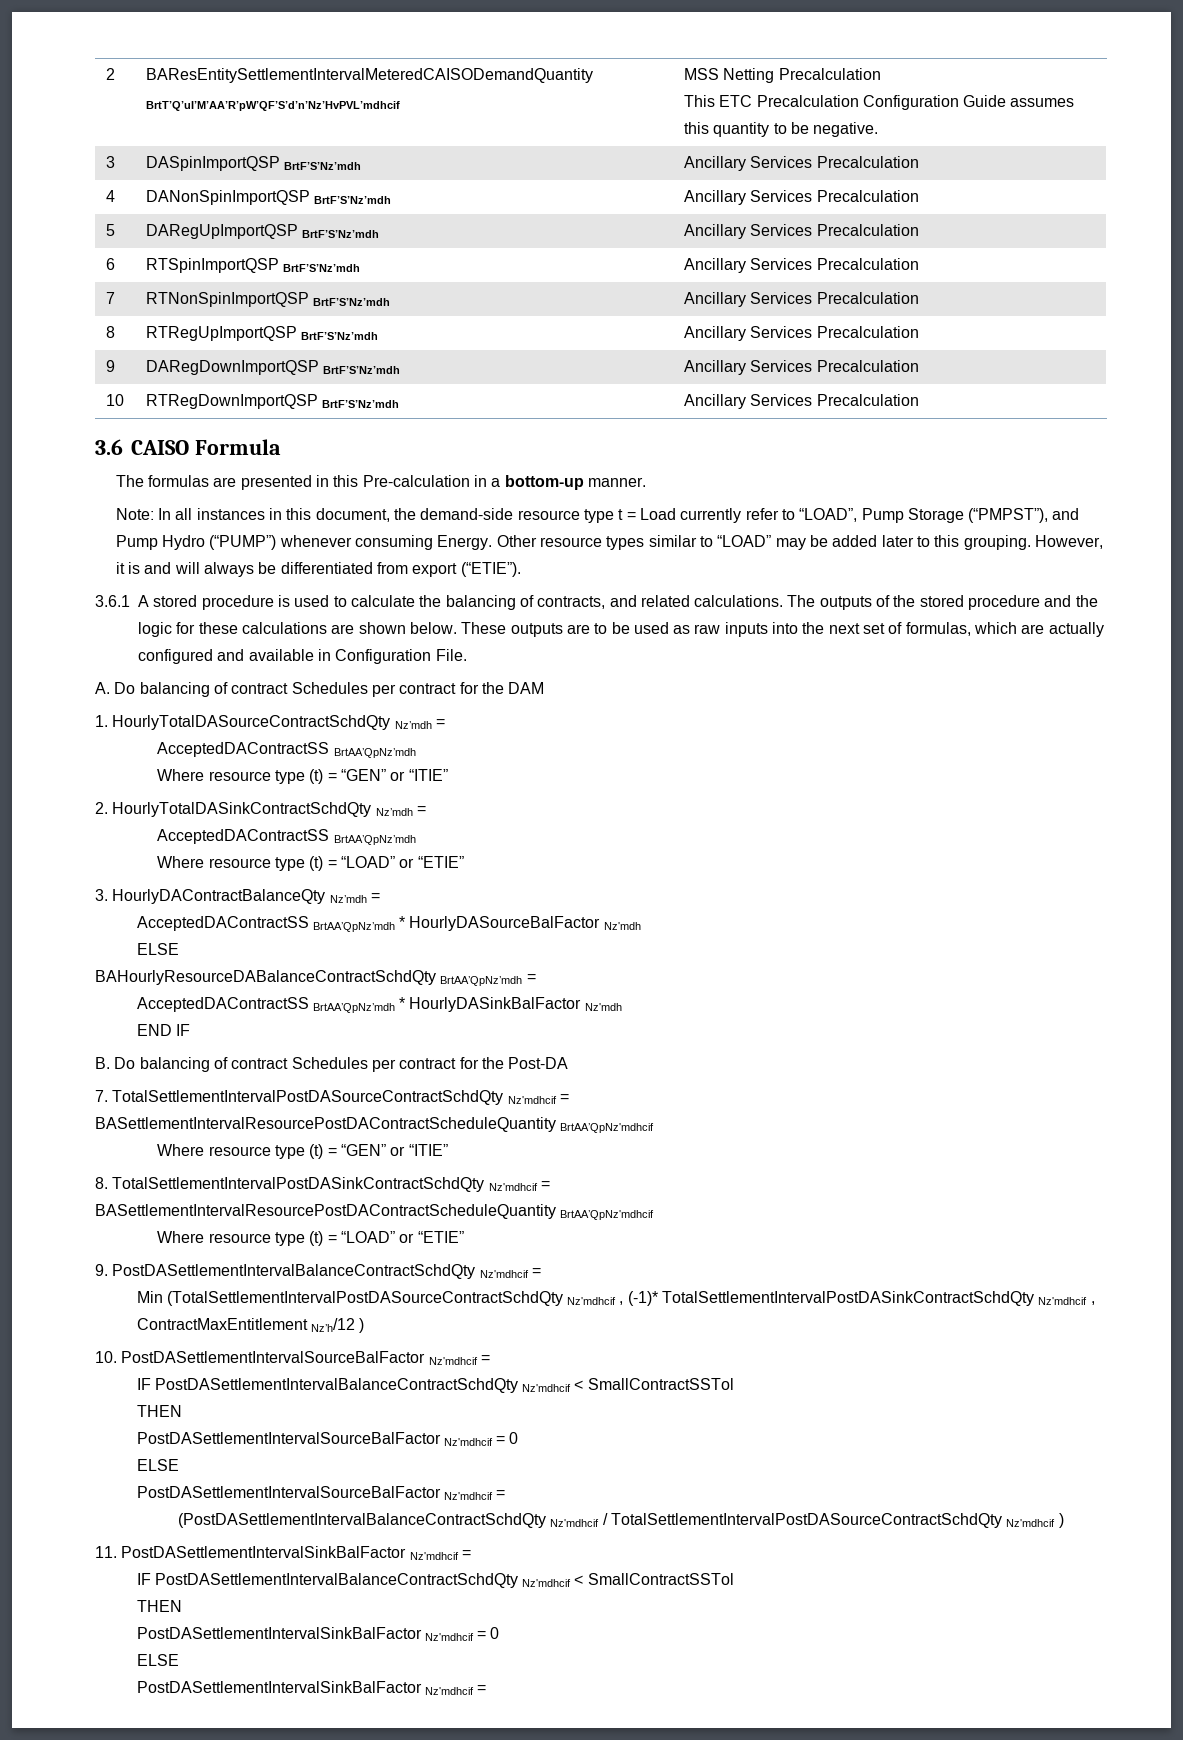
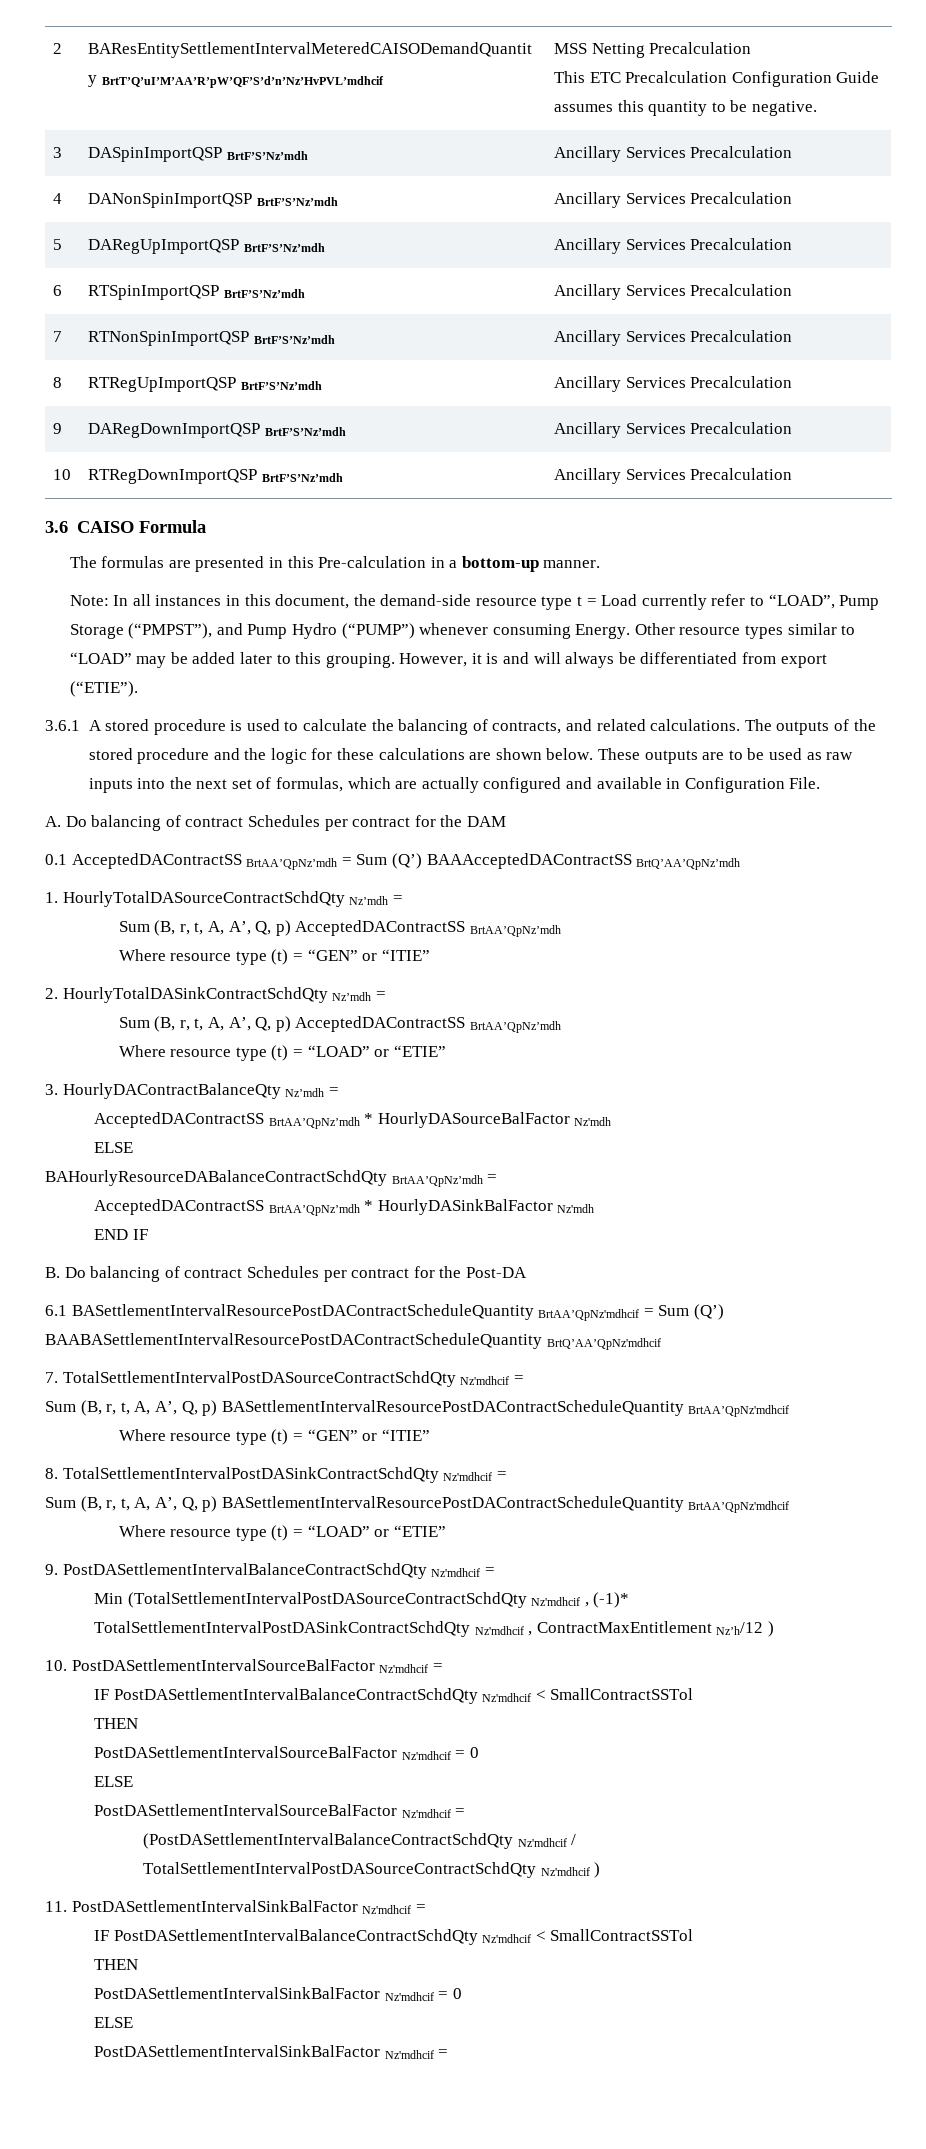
+ 0.1 AcceptedDAContractSS BrtAA’QpNz’mdh = Sum (Q’) BAAAcceptedDAContractSS BrtQ’AA’QpNz’mdh
  1. HourlyTotalDASourceContractSchdQty Nz’mdh =
- AcceptedDAContractSS BrtAA’QpNz’mdh
+ Sum (B, r, t, A, A’, Q, p) AcceptedDAContractSS BrtAA’QpNz’mdh
  2. HourlyTotalDASinkContractSchdQty Nz’mdh =
- AcceptedDAContractSS BrtAA’QpNz’mdh
+ Sum (B, r, t, A, A’, Q, p) AcceptedDAContractSS BrtAA’QpNz’mdh
+ 6.1 BASettlementIntervalResourcePostDAContractScheduleQuantity BrtAA’QpNz'mdhcif = Sum (Q’) BAABASettlementIntervalResourcePostDAContractScheduleQuantity BrtQ’AA’QpNz'mdhcif
  7. TotalSettlementIntervalPostDASourceContractSchdQty Nz'mdhcif =
- BASettlementIntervalResourcePostDAContractScheduleQuantity BrtAA’QpNz'mdhcif
+ Sum (B, r, t, A, A’, Q, p) BASettlementIntervalResourcePostDAContractScheduleQuantity BrtAA’QpNz'mdhcif
  8. TotalSettlementIntervalPostDASinkContractSchdQty Nz'mdhcif =
- BASettlementIntervalResourcePostDAContractScheduleQuantity BrtAA’QpNz'mdhcif
+ Sum (B, r, t, A, A’, Q, p) BASettlementIntervalResourcePostDAContractScheduleQuantity BrtAA’QpNz'mdhcif

